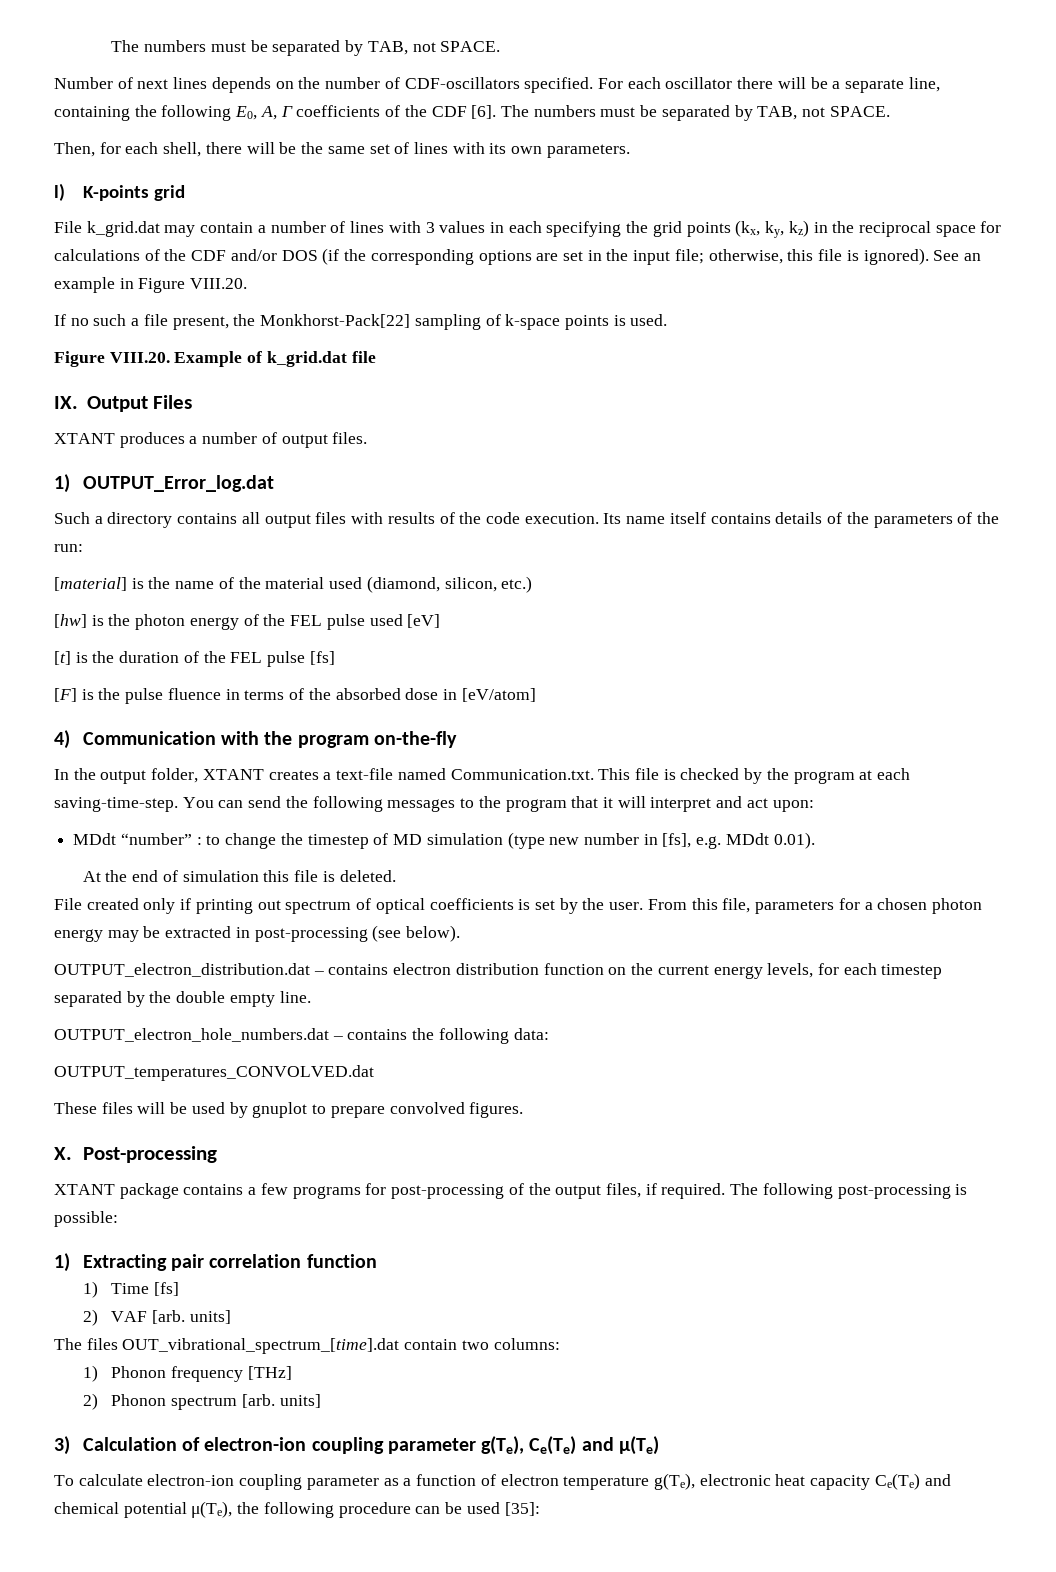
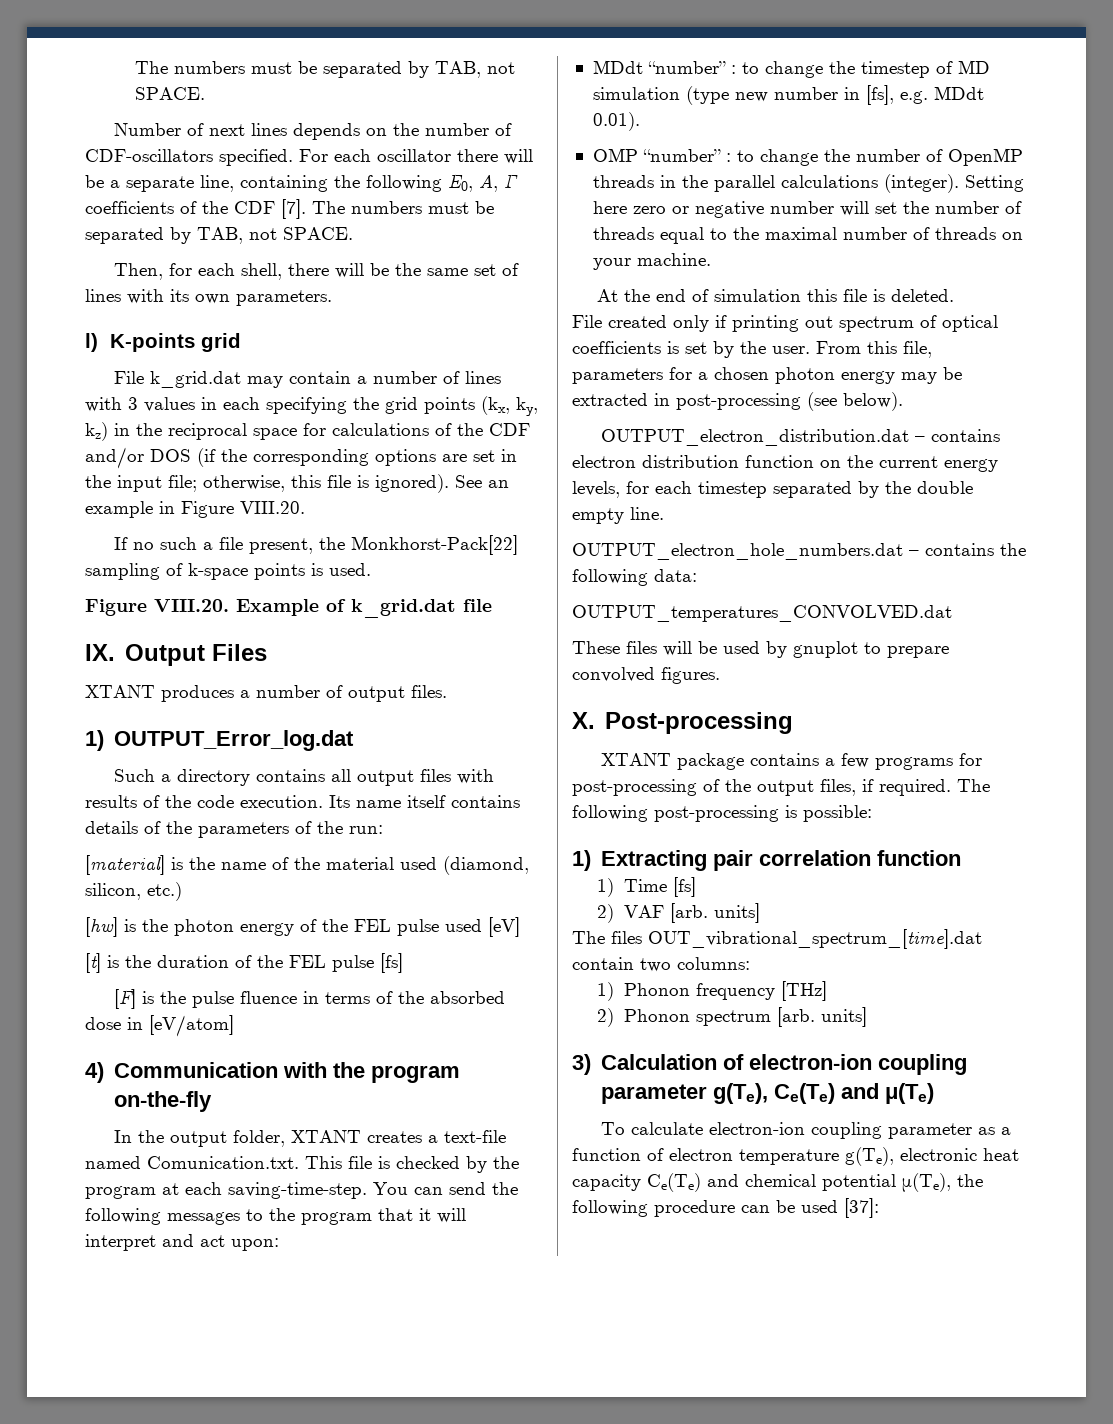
- For each oscillator there will be a separate line, containing the following E0, A, Г coefficients of the CDF [6].
+ For each oscillator there will be a separate line, containing the following E0, A, Г coefficients of the CDF [7].
- In the output folder, XTANT creates a text-file named Communication.txt. This file is checked by the program at each saving-time-step.
+ In the output folder, XTANT creates a text-file named Comunication.txt. This file is checked by the program at each saving-time-step.
+ OMP “number” : to change the number of OpenMP threads in the parallel calculations (integer). Setting here zero or negative number will set the number of threads equal to the maximal number of threads on your machine.
- To calculate electron-ion coupling parameter as a function of electron temperature g(Te), electronic heat capacity Ce(Te) and chemical potential μ(Te), the following procedure can be used [35]:
+ To calculate electron-ion coupling parameter as a function of electron temperature g(Te), electronic heat capacity Ce(Te) and chemical potential μ(Te), the following procedure can be used [37]:

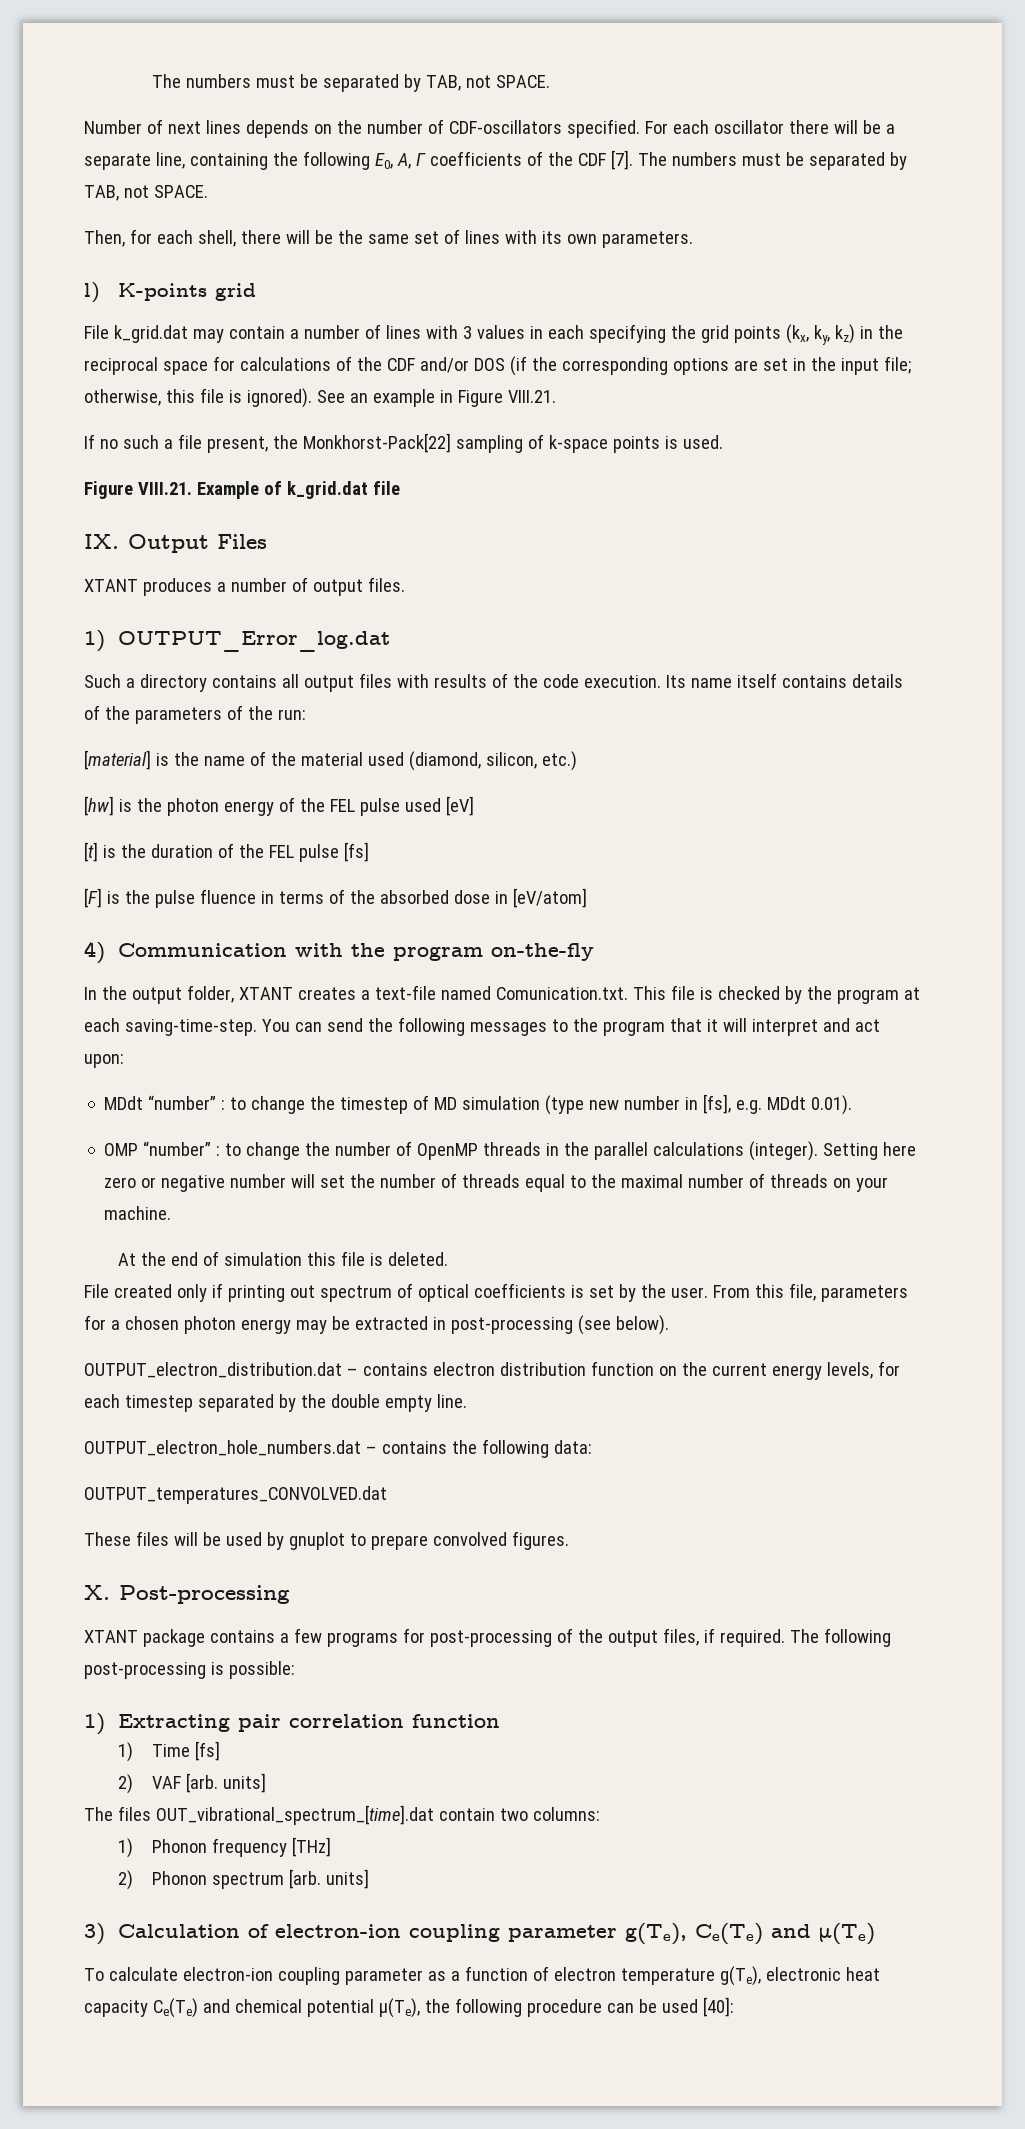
- See an example in Figure VIII.20.
+ See an example in Figure VIII.21.
- Figure VIII.20. Example of k_grid.dat file
+ Figure VIII.21. Example of k_grid.dat file
- To calculate electron-ion coupling parameter as a function of electron temperature g(Te), electronic heat capacity Ce(Te) and chemical potential μ(Te), the following procedure can be used [37]:
+ To calculate electron-ion coupling parameter as a function of electron temperature g(Te), electronic heat capacity Ce(Te) and chemical potential μ(Te), the following procedure can be used [40]:

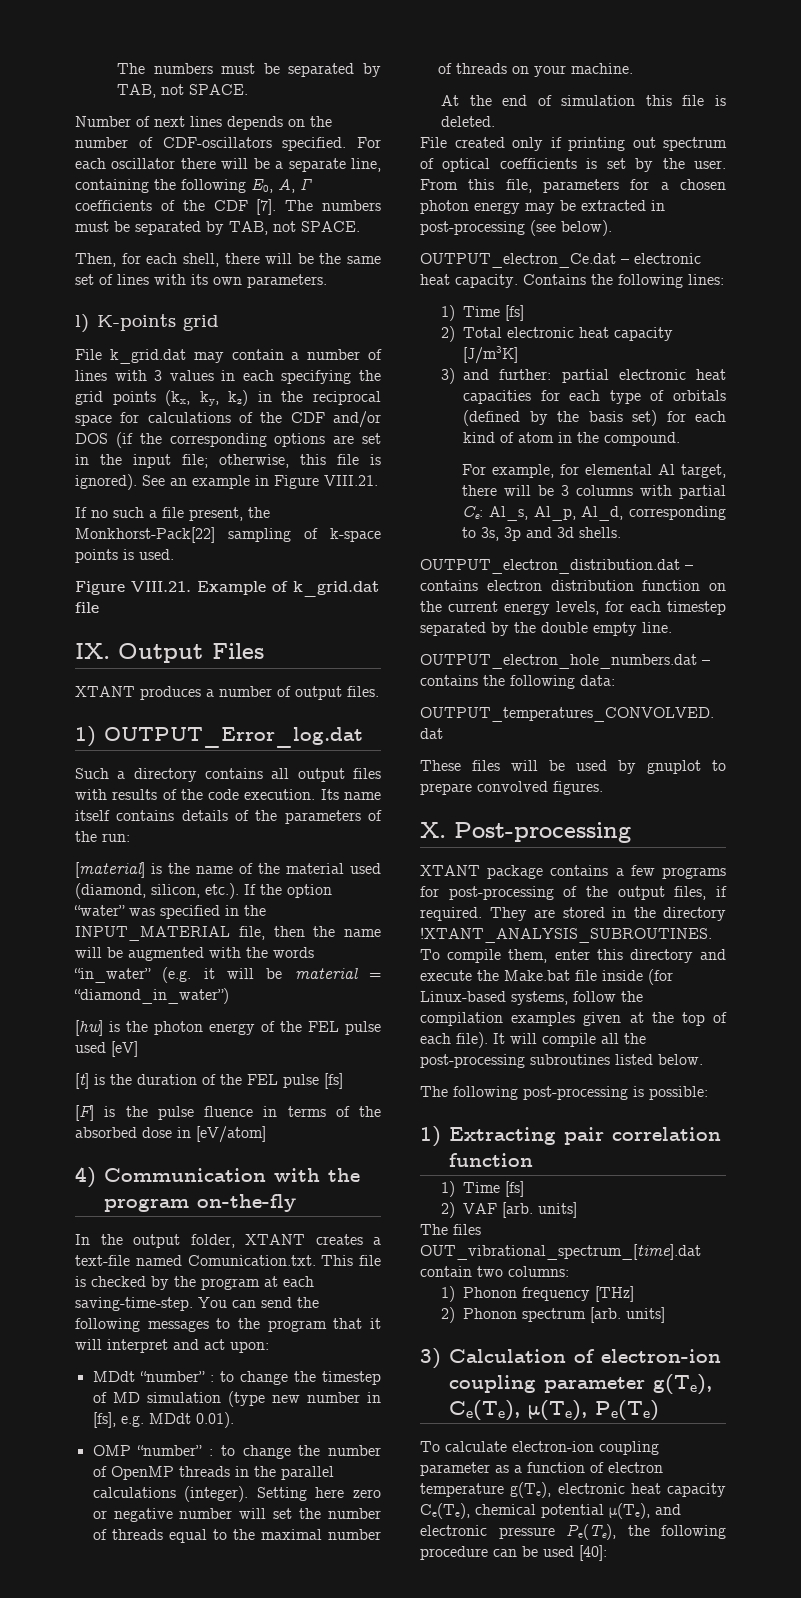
- [material] is the name of the material used (diamond, silicon, etc.)
+ [material] is the name of the material used (diamond, silicon, etc.). If the option “water” was specified in the INPUT_MATERIAL file, then the name will be augmented with the words “in_water” (e.g. it will be material = “diamond_in_water”)
+ OUTPUT_electron_Ce.dat – electronic heat capacity. Contains the following lines:
+ 1) Time [fs]
+ 2) Total electronic heat capacity [J/m3K]
+ 3) and further: partial electronic heat capacities for each type of orbitals (defined by the basis set) for each kind of atom in the compound.
+ For example, for elemental Al target, there will be 3 columns with partial Ce: Al_s, Al_p, Al_d, corresponding to 3s, 3p and 3d shells.
- XTANT package contains a few programs for post-processing of the output files, if required. The following post-processing is possible:
+ XTANT package contains a few programs for post-processing of the output files, if required. They are stored in the directory !XTANT_ANALYSIS_SUBROUTINES. To compile them, enter this directory and execute the Make.bat file inside (for Linux-based systems, follow the compilation examples given at the top of each file). It will compile all the post-processing subroutines listed below.
+ The following post-processing is possible:
- 3) Calculation of electron-ion coupling parameter g(Te), Ce(Te) and μ(Te)
+ 3) Calculation of electron-ion coupling parameter g(Te), Ce(Te), μ(Te), Pe(Te)
- To calculate electron-ion coupling parameter as a function of electron temperature g(Te), electronic heat capacity Ce(Te) and chemical potential μ(Te), the following procedure can be used [40]:
+ To calculate electron-ion coupling parameter as a function of electron temperature g(Te), electronic heat capacity Ce(Te), chemical potential μ(Te), and electronic pressure Pe(Te), the following procedure can be used [40]:

